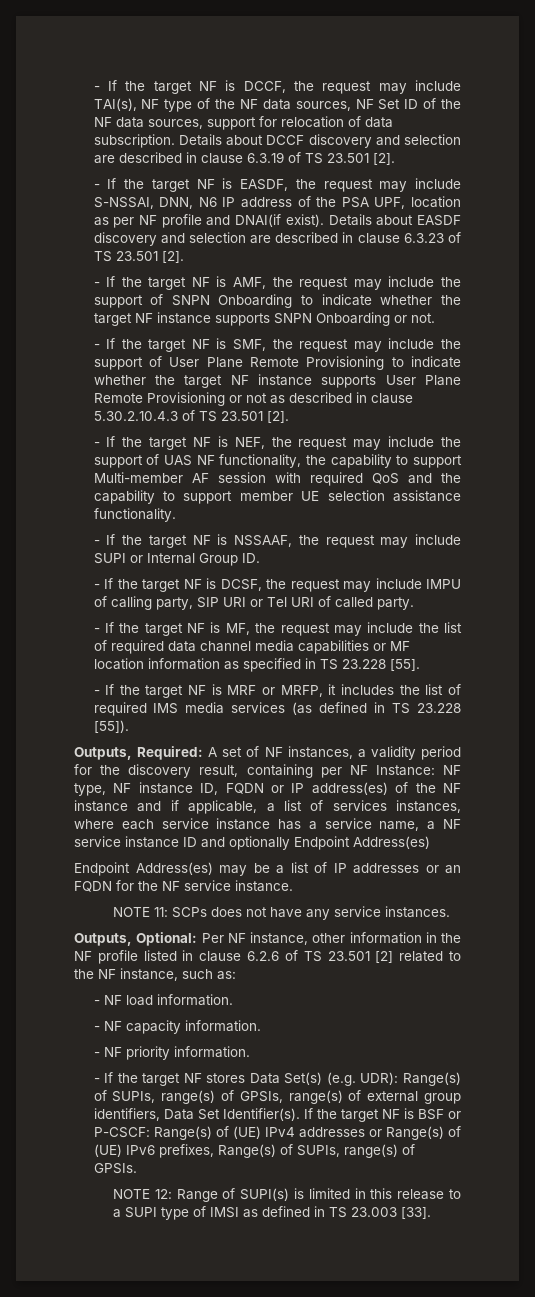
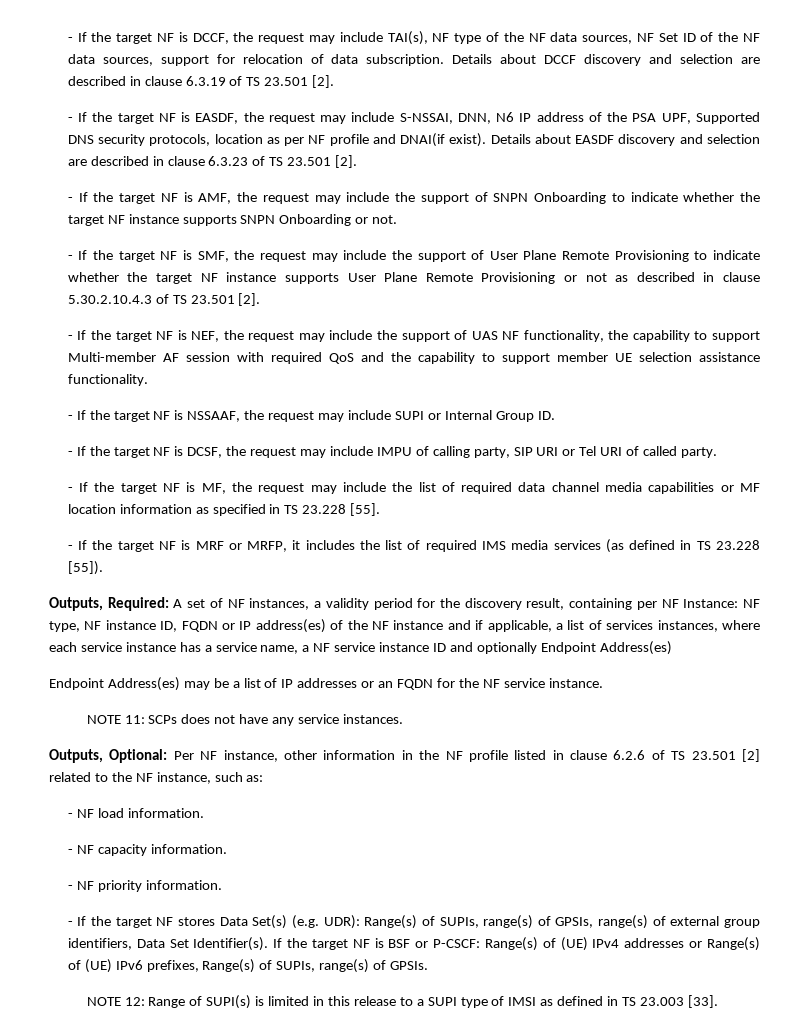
- - If the target NF is EASDF, the request may include S-NSSAI, DNN, N6 IP address of the PSA UPF, location as per NF profile and DNAI(if exist).
+ - If the target NF is EASDF, the request may include S-NSSAI, DNN, N6 IP address of the PSA UPF, Supported DNS security protocols, location as per NF profile and DNAI(if exist).

